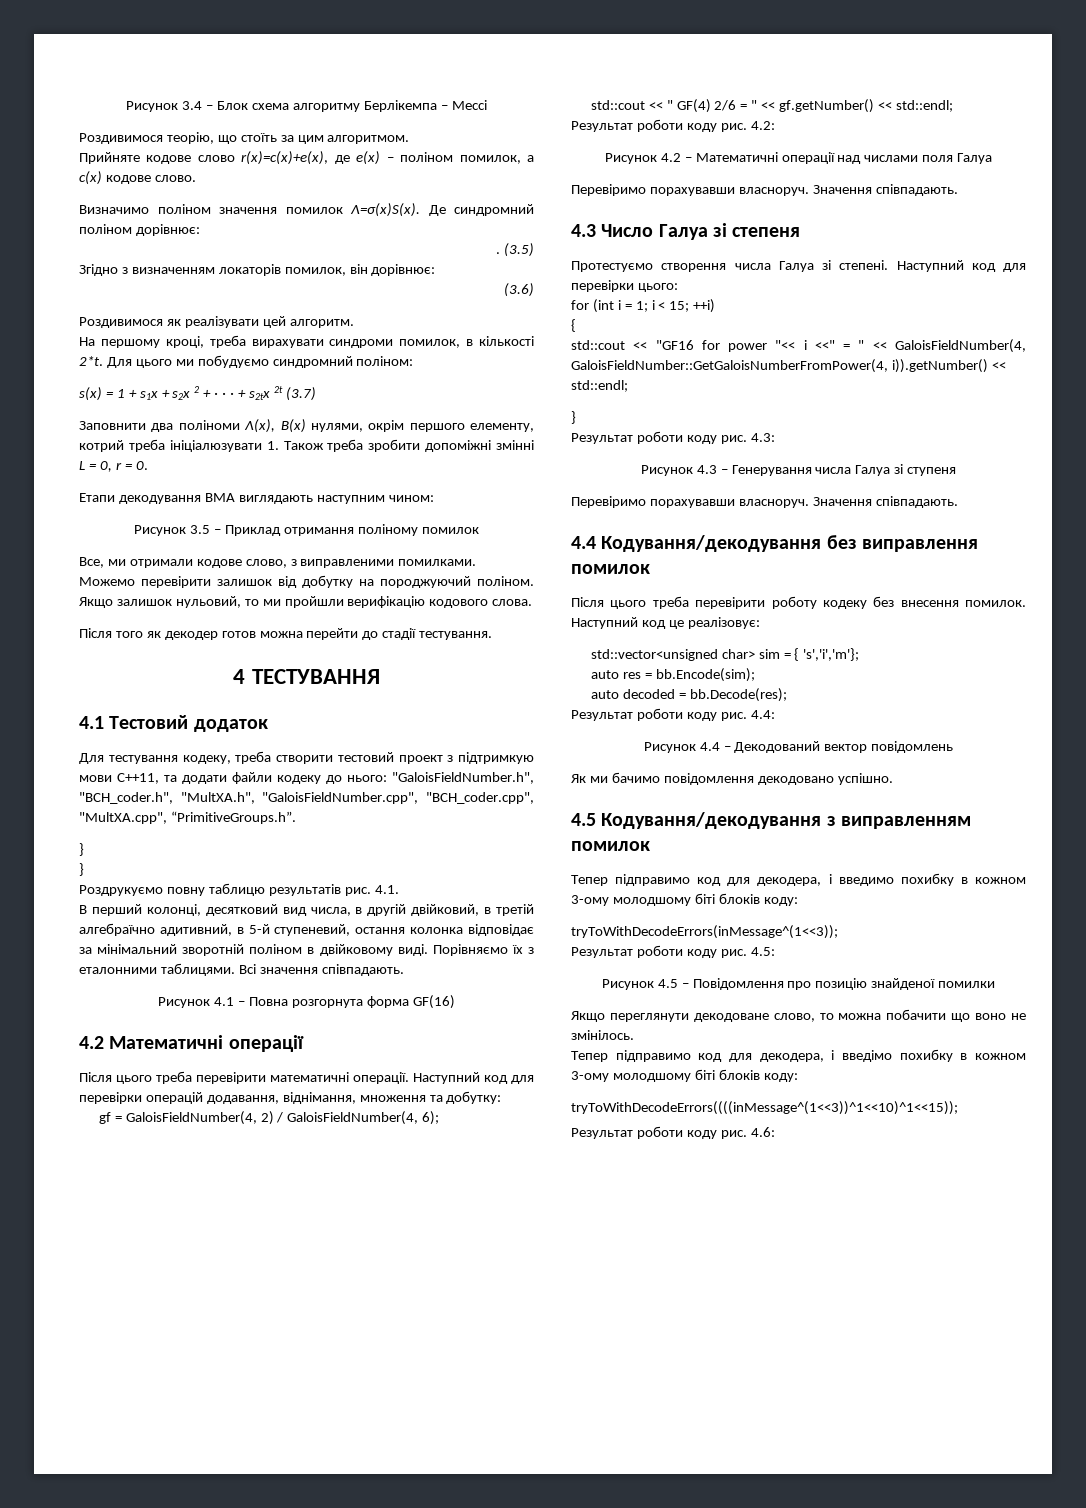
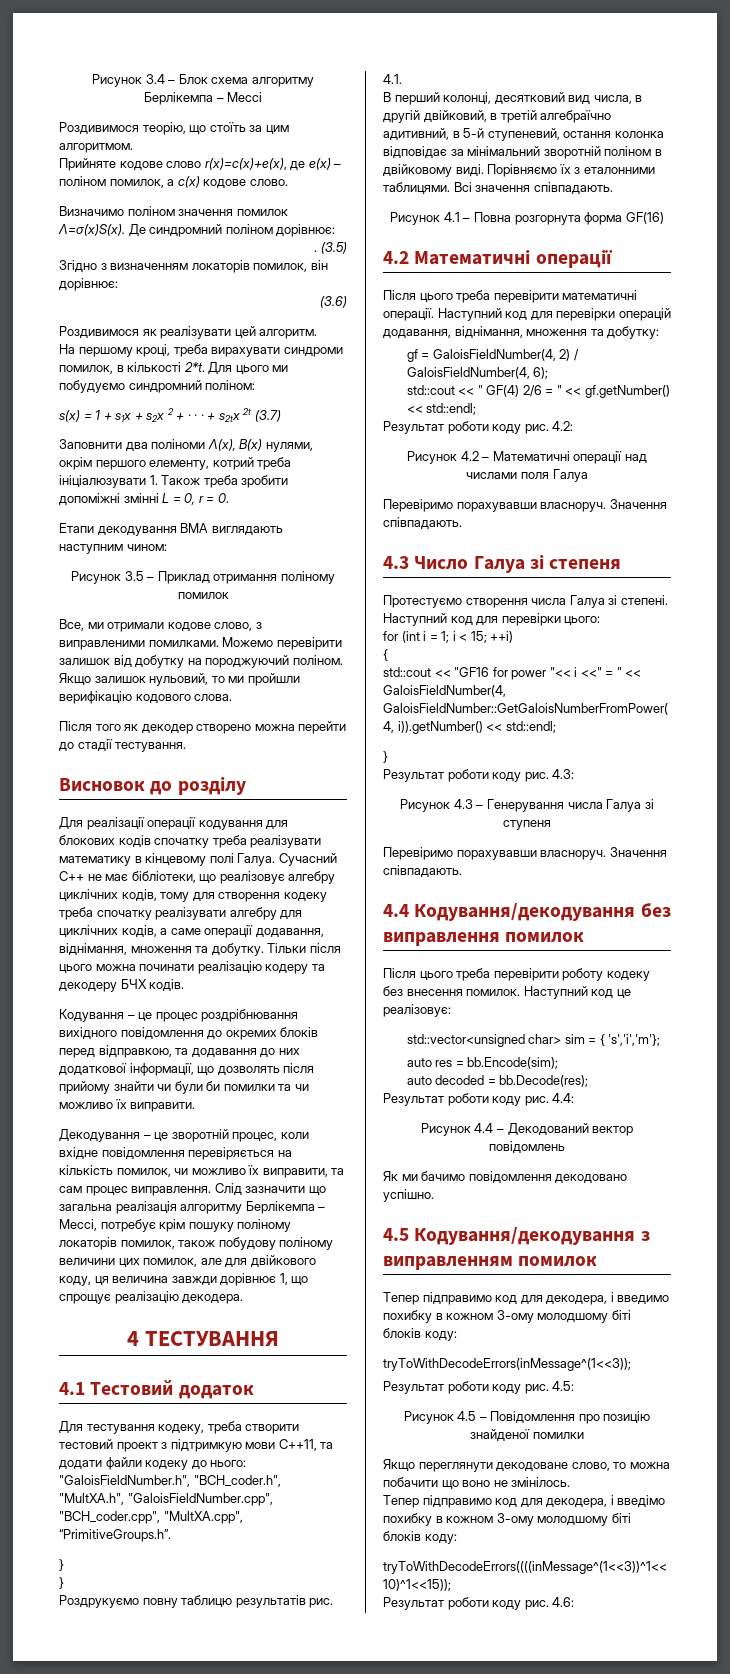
- Після того як декодер готов можна перейти до стадії тестування.
+ Після того як декодер створено можна перейти до стадії тестування.
+ Висновок до розділу
+ Для реалізації операції кодування для блокових кодів спочатку треба реалізувати математику в кінцевому полі Галуа. Сучасний C++ не має бібліотеки, що реалізовує алгебру циклічних кодів, тому для створення кодеку треба спочатку реалізувати алгебру для циклічних кодів, а саме операції додавання, віднімання, множення та добутку. Тільки після цього можна починати реалізацію кодеру та декодеру БЧХ кодів.
+ Кодування – це процес роздрібнювання вихідного повідомлення до окремих блоків перед відправкою, та додавання до них додаткової інформації, що дозволять після прийому знайти чи були би помилки та чи можливо їх виправити.
+ Декодування – це зворотній процес, коли вхідне повідомлення перевіряється на кількість помилок, чи можливо їх виправити, та сам процес виправлення. Слід зазначити що загальна реалізація алгоритму Берлікемпа – Мессі, потребує крім пошуку поліному локаторів помилок, також побудову поліному величини цих помилок, але для двійкового коду, ця величина завжди дорівнює 1, що спрощує реалізацію декодера.

